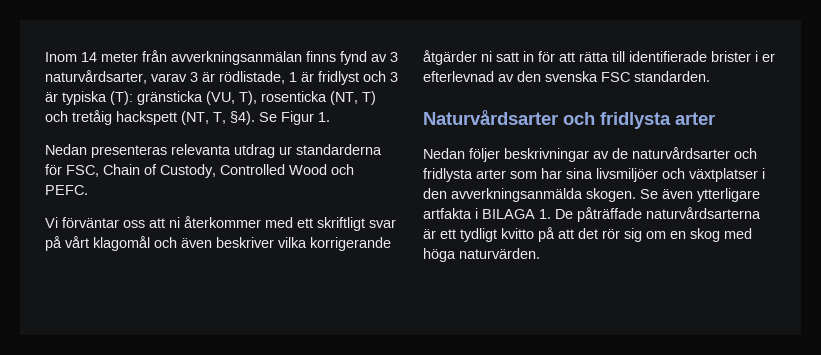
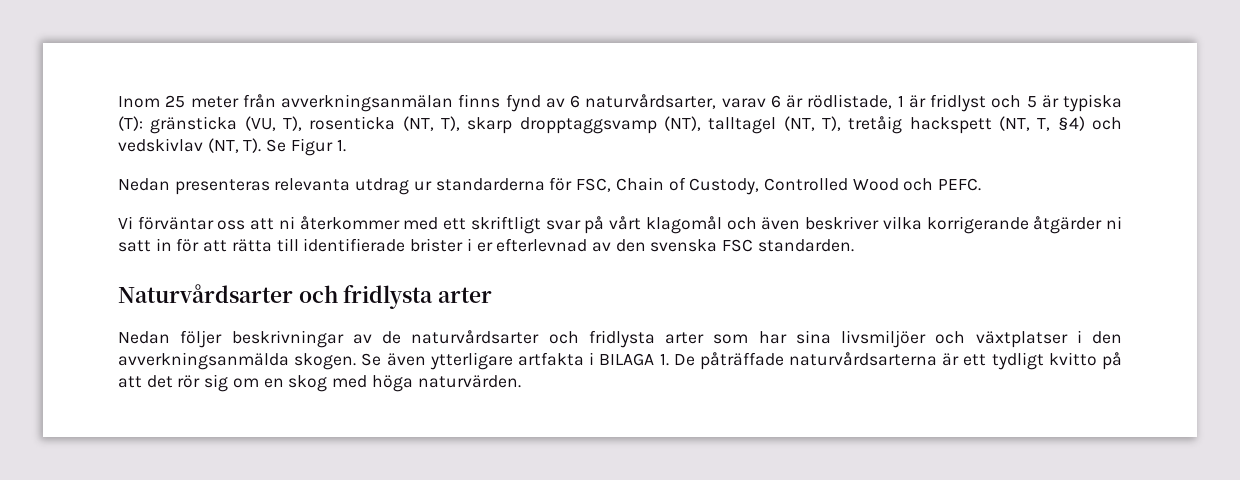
- Inom 14 meter från avverkningsanmälan finns fynd av 3 naturvårdsarter, varav 3 är rödlistade, 1 är fridlyst och 3 är typiska (T): gränsticka (VU, T), rosenticka (NT, T) och tretåig hackspett (NT, T, §4). Se Figur 1.
+ Inom 25 meter från avverkningsanmälan finns fynd av 6 naturvårdsarter, varav 6 är rödlistade, 1 är fridlyst och 5 är typiska (T): gränsticka (VU, T), rosenticka (NT, T), skarp dropptaggsvamp (NT), talltagel (NT, T), tretåig hackspett (NT, T, §4) och vedskivlav (NT, T). Se Figur 1.

